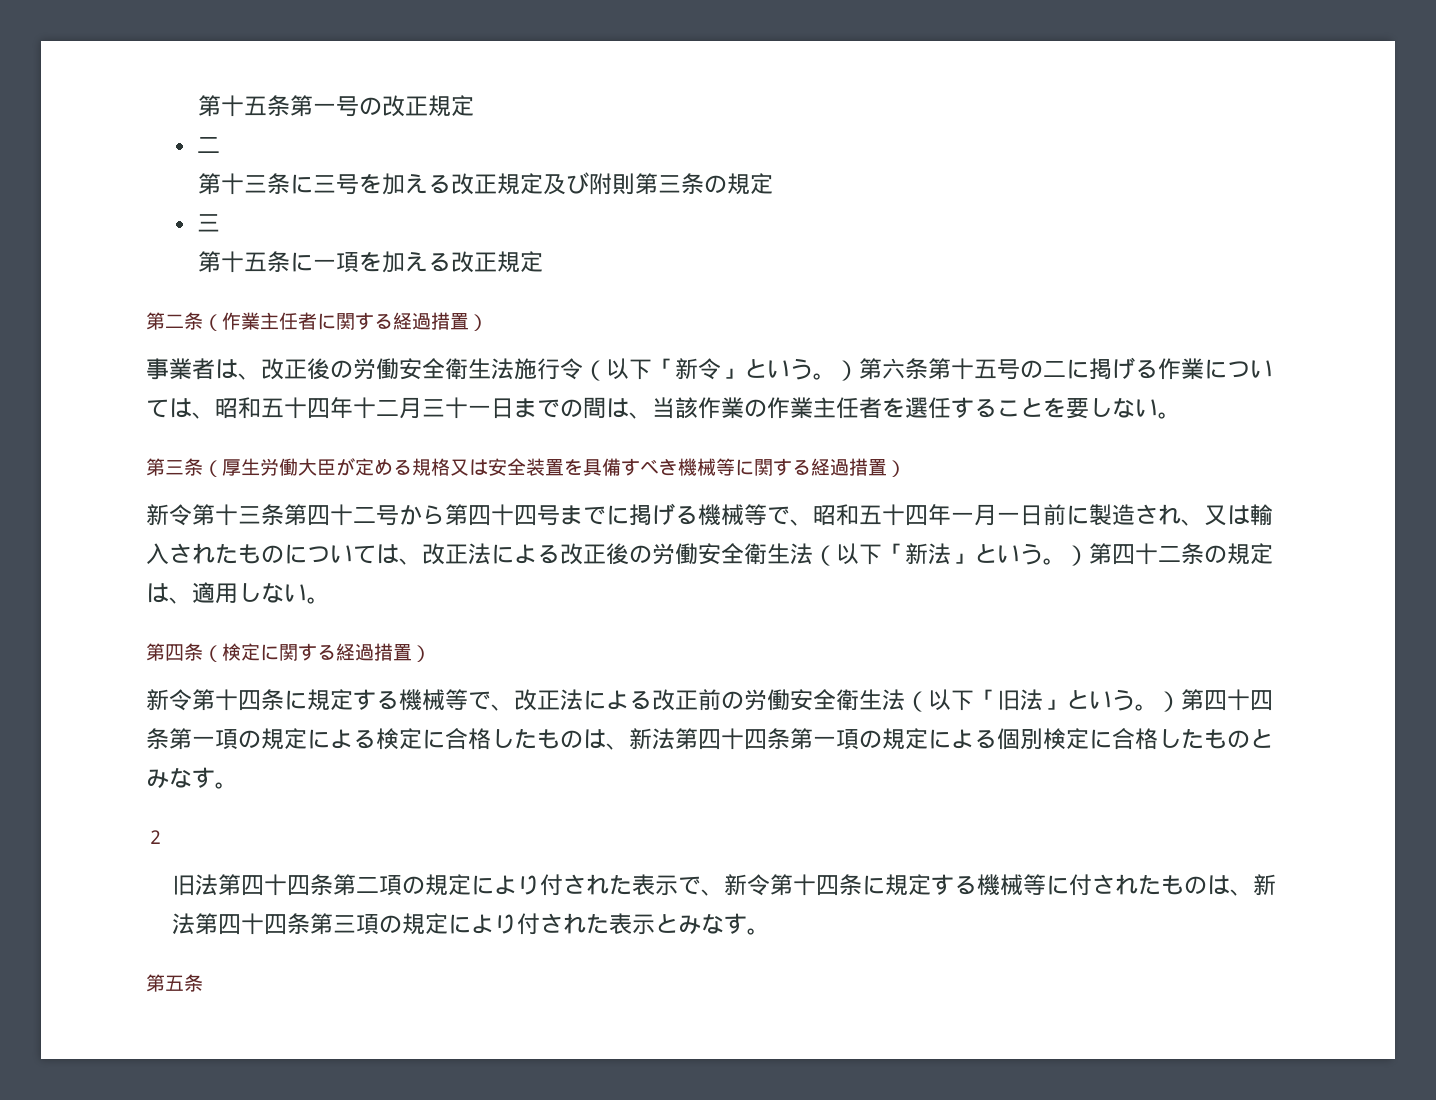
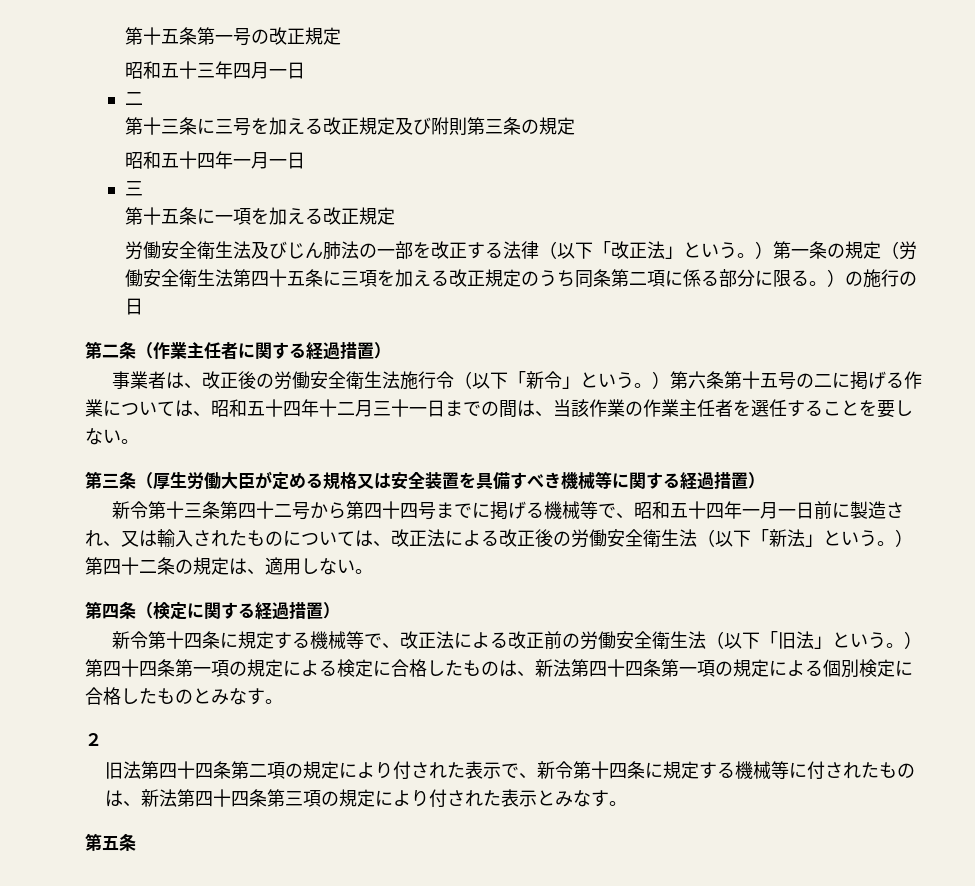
+ 昭和五十三年四月一日
  第十三条に三号を加える改正規定及び附則第三条の規定
+ 昭和五十四年一月一日
+ 労働安全衛生法及びじん肺法の一部を改正する法律（以下「改正法」という。）第一条の規定（労働安全衛生法第四十五条に三項を加える改正規定のうち同条第二項に係る部分に限る。）の施行の日

